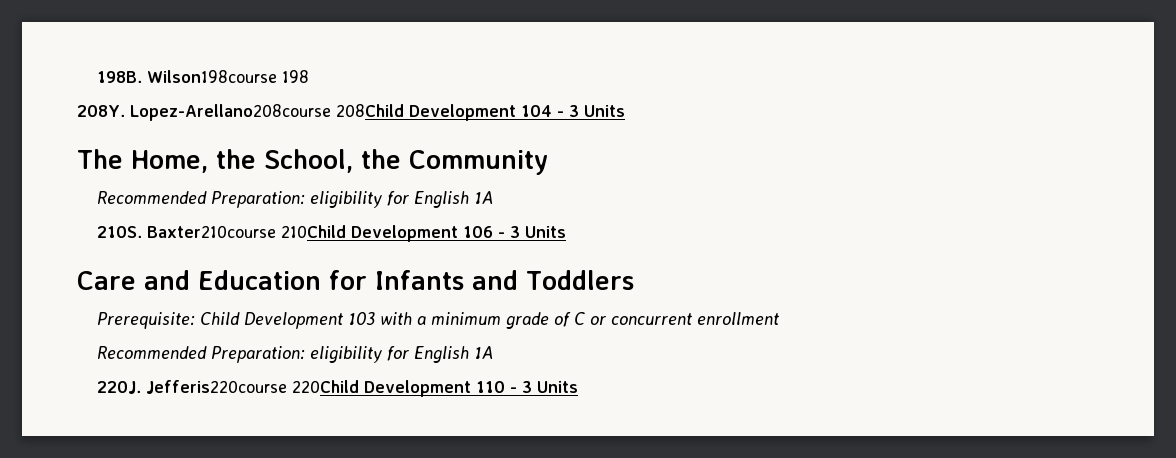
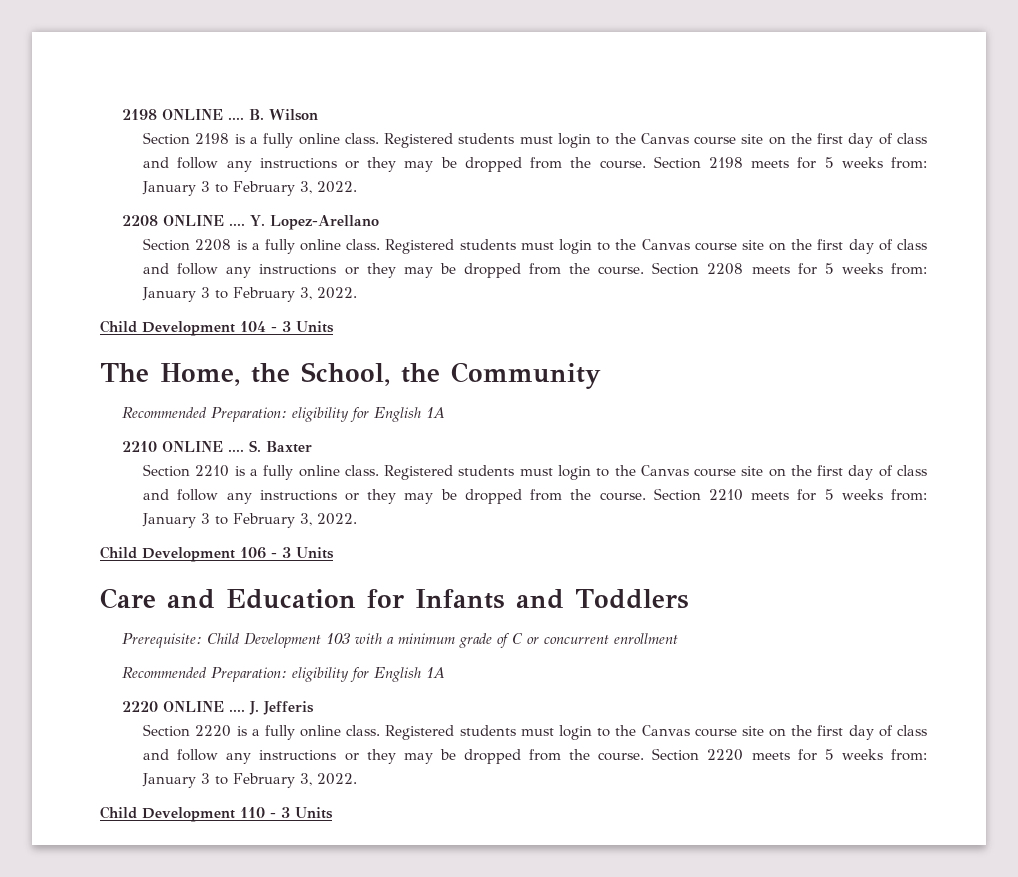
- 198B. Wilson198course 198
- 208Y. Lopez-Arellano208course 208Child Development 104 - 3 Units
+ 2198 ONLINE .... B. Wilson
+ Section 2198 is a fully online class. Registered students must login to the Canvas course site on the first day of class and follow any instructions or they may be dropped from the course. Section 2198 meets for 5 weeks from: January 3 to February 3, 2022.
+ 2208 ONLINE .... Y. Lopez-Arellano
+ Section 2208 is a fully online class. Registered students must login to the Canvas course site on the first day of class and follow any instructions or they may be dropped from the course. Section 2208 meets for 5 weeks from: January 3 to February 3, 2022.
+ Child Development 104 - 3 Units
- 210S. Baxter210course 210Child Development 106 - 3 Units
+ 2210 ONLINE .... S. Baxter
+ Section 2210 is a fully online class. Registered students must login to the Canvas course site on the first day of class and follow any instructions or they may be dropped from the course. Section 2210 meets for 5 weeks from: January 3 to February 3, 2022.
+ Child Development 106 - 3 Units
- 220J. Jefferis220course 220Child Development 110 - 3 Units
+ 2220 ONLINE .... J. Jefferis
+ Section 2220 is a fully online class. Registered students must login to the Canvas course site on the first day of class and follow any instructions or they may be dropped from the course. Section 2220 meets for 5 weeks from: January 3 to February 3, 2022.
+ Child Development 110 - 3 Units

